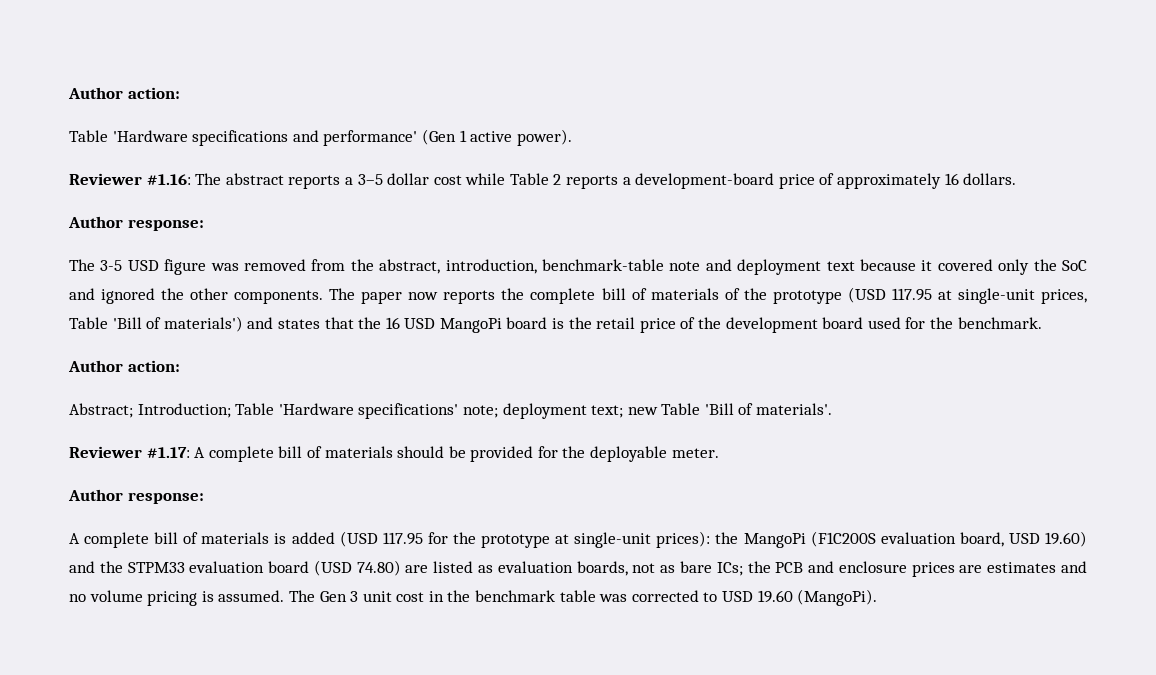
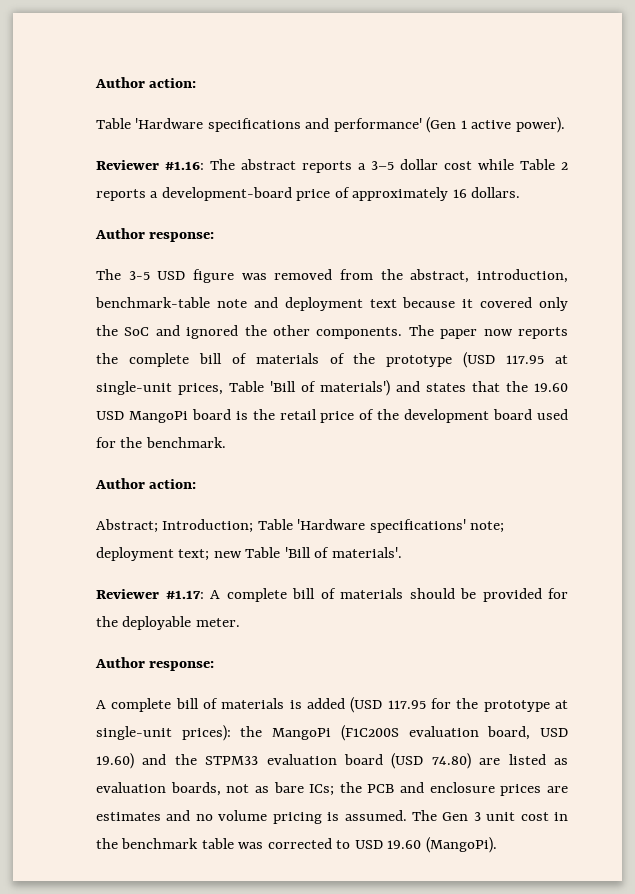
- The paper now reports the complete bill of materials of the prototype (USD 117.95 at single-unit prices, Table 'Bill of materials') and states that the 16 USD MangoPi board is the retail price of the development board used for the benchmark.
+ The paper now reports the complete bill of materials of the prototype (USD 117.95 at single-unit prices, Table 'Bill of materials') and states that the 19.60 USD MangoPi board is the retail price of the development board used for the benchmark.

